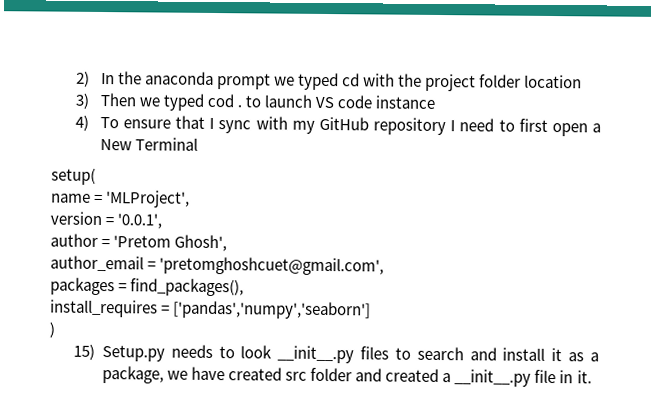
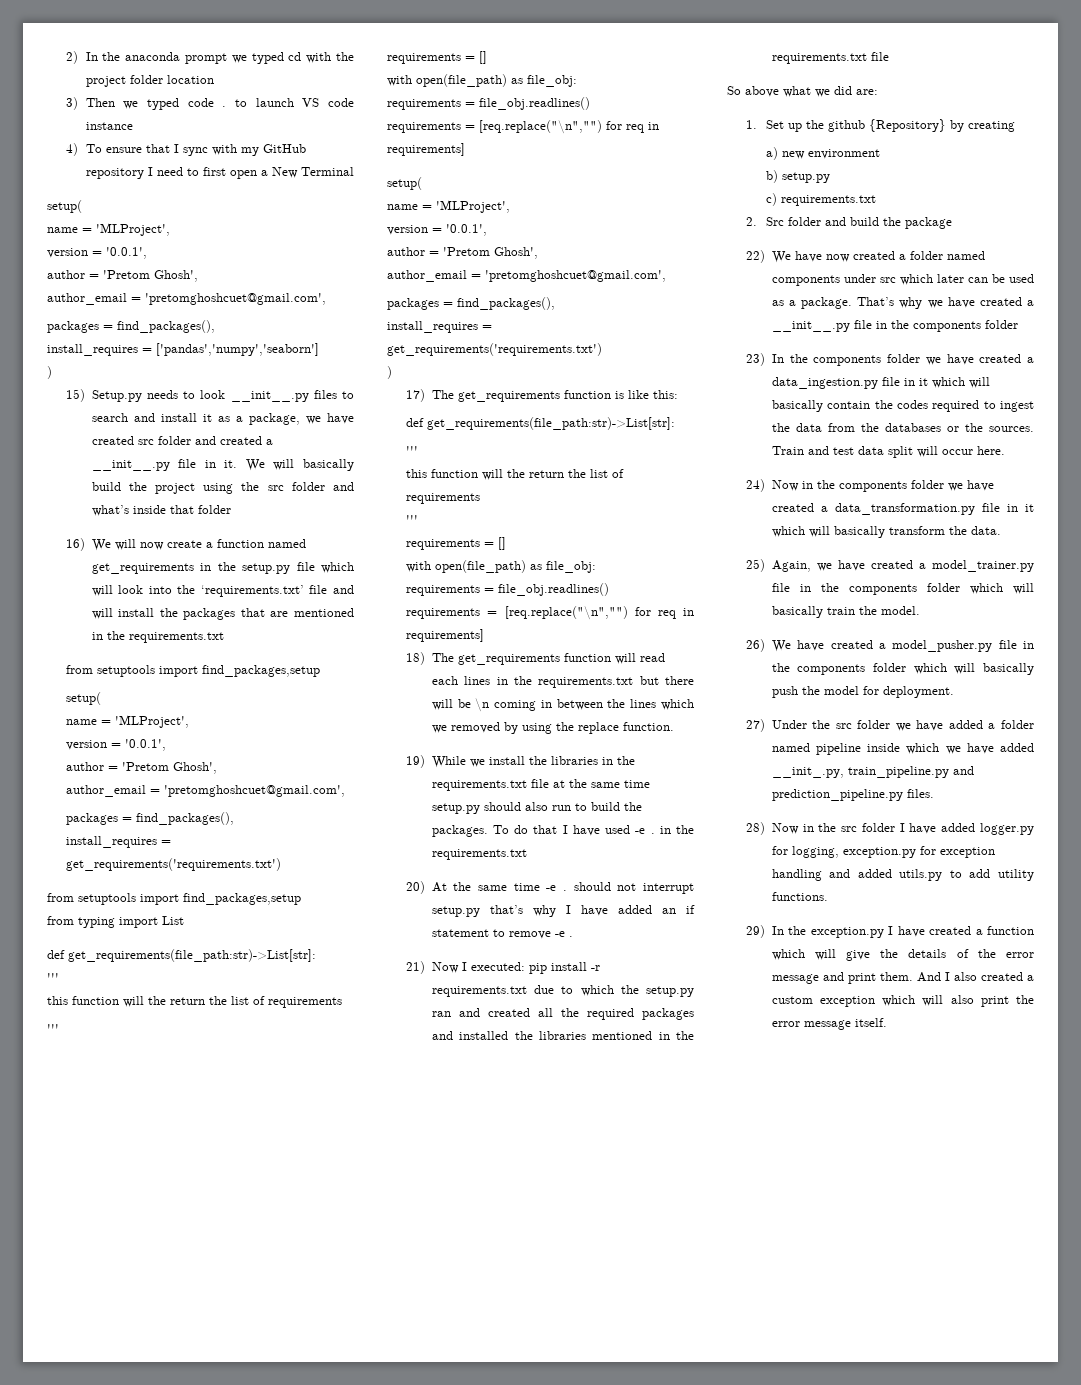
- 3) Then we typed cod . to launch VS code instance
+ 3) Then we typed code . to launch VS code instance
+ We will basically build the project using the src folder and what’s inside that folder
+ 16) We will now create a function named get_requirements in the setup.py file which will look into the ‘requirements.txt’ file and will install the packages that are mentioned in the requirements.txt
+ from setuptools import find_packages,setup
+ setup(
+ name = 'MLProject',
+ version = '0.0.1',
+ author = 'Pretom Ghosh',
+ author_email = 'pretomghoshcuet@gmail.com',
+ packages = find_packages(),
+ install_requires = get_requirements('requirements.txt')
+ from setuptools import find_packages,setup
+ from typing import List
+ def get_requirements(file_path:str)->List[str]:
+ '''
+ this function will the return the list of requirements
+ '''
+ requirements = []
+ with open(file_path) as file_obj:
+ requirements = file_obj.readlines()
+ requirements = [req.replace("\n","") for req in requirements]
+ setup(
+ name = 'MLProject',
+ version = '0.0.1',
+ author = 'Pretom Ghosh',
+ author_email = 'pretomghoshcuet@gmail.com',
+ packages = find_packages(),
+ install_requires = get_requirements('requirements.txt')
+ )
+ 17) The get_requirements function is like this:
+ def get_requirements(file_path:str)->List[str]:
+ '''
+ this function will the return the list of requirements
+ '''
+ requirements = []
+ with open(file_path) as file_obj:
+ requirements = file_obj.readlines()
+ requirements = [req.replace("\n","") for req in requirements]
+ 18) The get_requirements function will read each lines in the requirements.txt but there will be \n coming in between the lines which we removed by using the replace function.
+ 19) While we install the libraries in the requirements.txt file at the same time setup.py should also run to build the packages. To do that I have used -e . in the requirements.txt
+ 20) At the same time -e . should not interrupt setup.py that’s why I have added an if statement to remove -e .
+ 21) Now I executed: pip install -r requirements.txt due to which the setup.py ran and created all the required packages and installed the libraries mentioned in the requirements.txt file
+ So above what we did are:
+ 1. Set up the github {Repository} by creating
+ a) new environment
+ b) setup.py
+ c) requirements.txt
+ 2. Src folder and build the package
+ 22) We have now created a folder named components under src which later can be used as a package. That’s why we have created a __init__.py file in the components folder
+ 23) In the components folder we have created a data_ingestion.py file in it which will basically contain the codes required to ingest the data from the databases or the sources. Train and test data split will occur here.
+ 24) Now in the components folder we have created a data_transformation.py file in it which will basically transform the data.
+ 25) Again, we have created a model_trainer.py file in the components folder which will basically train the model.
+ 26) We have created a model_pusher.py file in the components folder which will basically push the model for deployment.
+ 27) Under the src folder we have added a folder named pipeline inside which we have added __init_.py, train_pipeline.py and prediction_pipeline.py files.
+ 28) Now in the src folder I have added logger.py for logging, exception.py for exception handling and added utils.py to add utility functions.
+ 29) In the exception.py I have created a function which will give the details of the error message and print them. And I also created a custom exception which will also print the error message itself.

